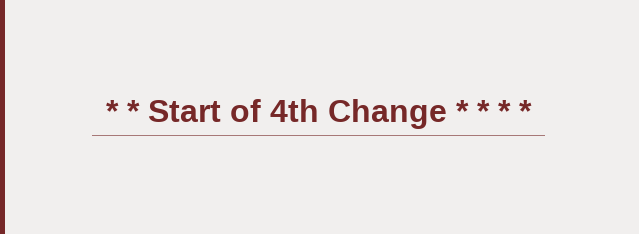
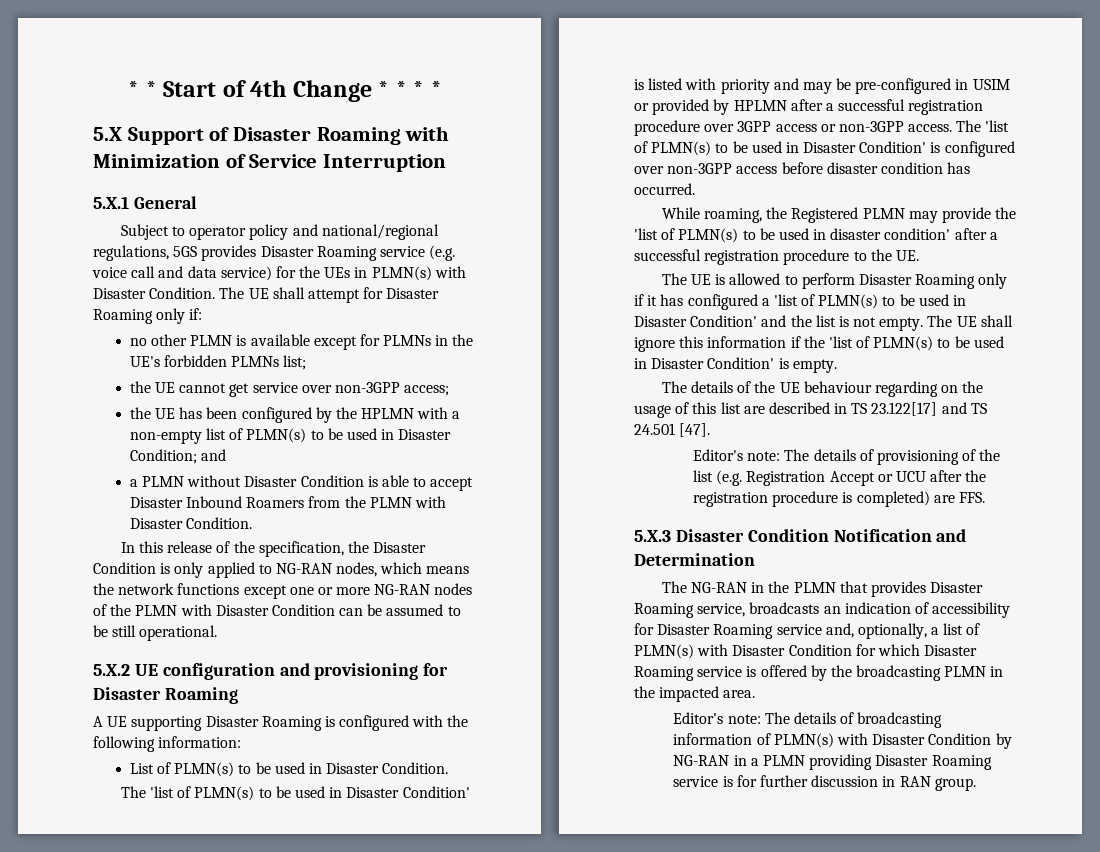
+ 5.X Support of Disaster Roaming with Minimization of Service Interruption
+ 5.X.1 General
+ Subject to operator policy and national/regional regulations, 5GS provides Disaster Roaming service (e.g. voice call and data service) for the UEs in PLMN(s) with Disaster Condition. The UE shall attempt for Disaster Roaming only if:
+ no other PLMN is available except for PLMNs in the UE's forbidden PLMNs list;
+ the UE cannot get service over non-3GPP access;
+ the UE has been configured by the HPLMN with a non-empty list of PLMN(s) to be used in Disaster Condition; and
+ a PLMN without Disaster Condition is able to accept Disaster Inbound Roamers from the PLMN with Disaster Condition.
+ In this release of the specification, the Disaster Condition is only applied to NG-RAN nodes, which means the network functions except one or more NG-RAN nodes of the PLMN with Disaster Condition can be assumed to be still operational.
+ 5.X.2 UE configuration and provisioning for Disaster Roaming
+ A UE supporting Disaster Roaming is configured with the following information:
+ List of PLMN(s) to be used in Disaster Condition.
+ The 'list of PLMN(s) to be used in Disaster Condition' is listed with priority and may be pre-configured in USIM or provided by HPLMN after a successful registration procedure over 3GPP access or non-3GPP access. The 'list of PLMN(s) to be used in Disaster Condition' is configured over non-3GPP access before disaster condition has occurred.
+ While roaming, the Registered PLMN may provide the 'list of PLMN(s) to be used in disaster condition' after a successful registration procedure to the UE.
+ The UE is allowed to perform Disaster Roaming only if it has configured a 'list of PLMN(s) to be used in Disaster Condition' and the list is not empty. The UE shall ignore this information if the 'list of PLMN(s) to be used in Disaster Condition' is empty.
+ The details of the UE behaviour regarding on the usage of this list are described in TS 23.122[17] and TS 24.501 [47].
+ Editor's note: The details of provisioning of the list (e.g. Registration Accept or UCU after the registration procedure is completed) are FFS.
+ 5.X.3 Disaster Condition Notification and Determination
+ The NG-RAN in the PLMN that provides Disaster Roaming service, broadcasts an indication of accessibility for Disaster Roaming service and, optionally, a list of PLMN(s) with Disaster Condition for which Disaster Roaming service is offered by the broadcasting PLMN in the impacted area.
+ Editor's note: The details of broadcasting information of PLMN(s) with Disaster Condition by NG-RAN in a PLMN providing Disaster Roaming service is for further discussion in RAN group.

